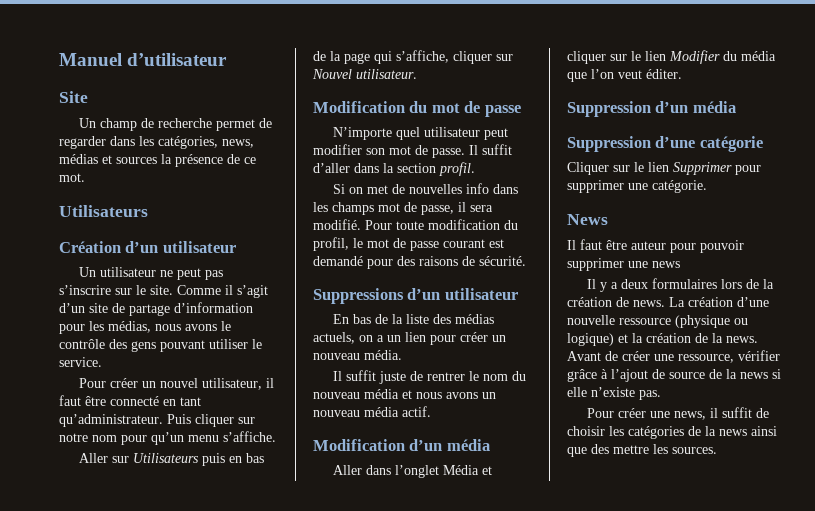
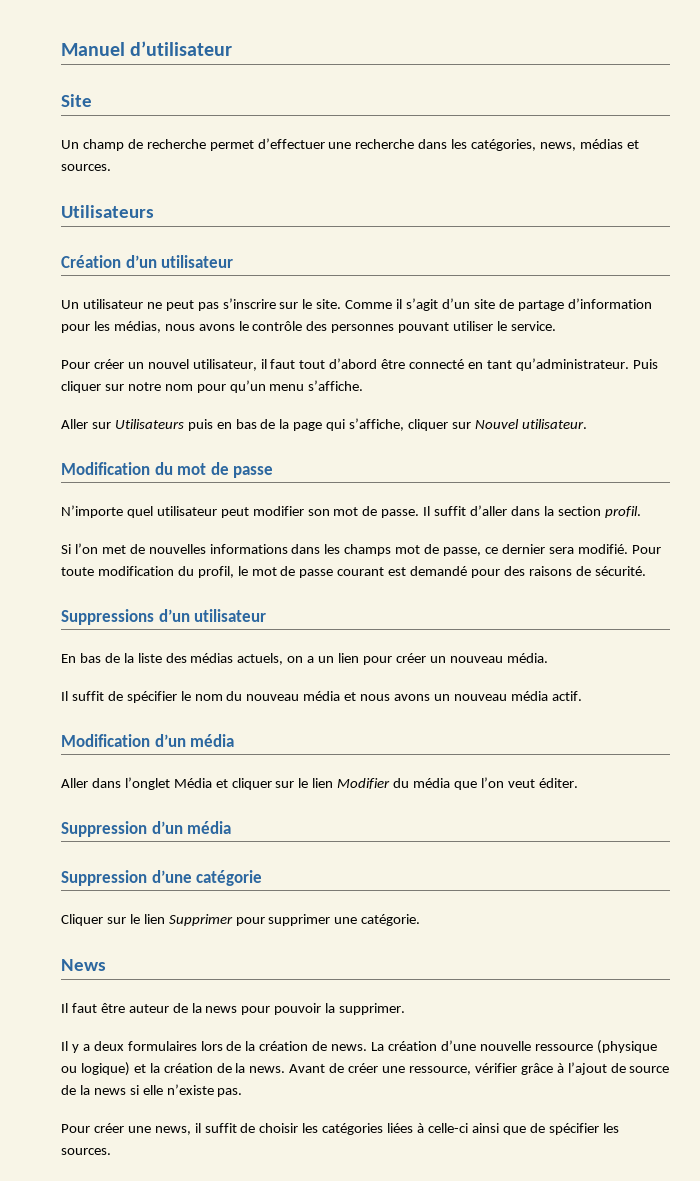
- Un champ de recherche permet de regarder dans les catégories, news, médias et sources la présence de ce mot.
+ Un champ de recherche permet d’effectuer une recherche dans les catégories, news, médias et sources.
- Comme il s’agit d’un site de partage d’information pour les médias, nous avons le contrôle des gens pouvant utiliser le service.
+ Comme il s’agit d’un site de partage d’information pour les médias, nous avons le contrôle des personnes pouvant utiliser le service.
- Pour créer un nouvel utilisateur, il faut être connecté en tant qu’administrateur.
+ Pour créer un nouvel utilisateur, il faut tout d’abord être connecté en tant qu’administrateur.
- Si on met de nouvelles info dans les champs mot de passe, il sera modifié.
+ Si l’on met de nouvelles informations dans les champs mot de passe, ce dernier sera modifié.
- Il suffit juste de rentrer le nom du nouveau média et nous avons un nouveau média actif.
+ Il suffit de spécifier le nom du nouveau média et nous avons un nouveau média actif.
- Il faut être auteur pour pouvoir supprimer une news
+ Il faut être auteur de la news pour pouvoir la supprimer.
- Pour créer une news, il suffit de choisir les catégories de la news ainsi que des mettre les sources.
+ Pour créer une news, il suffit de choisir les catégories liées à celle-ci ainsi que de spécifier les sources.

